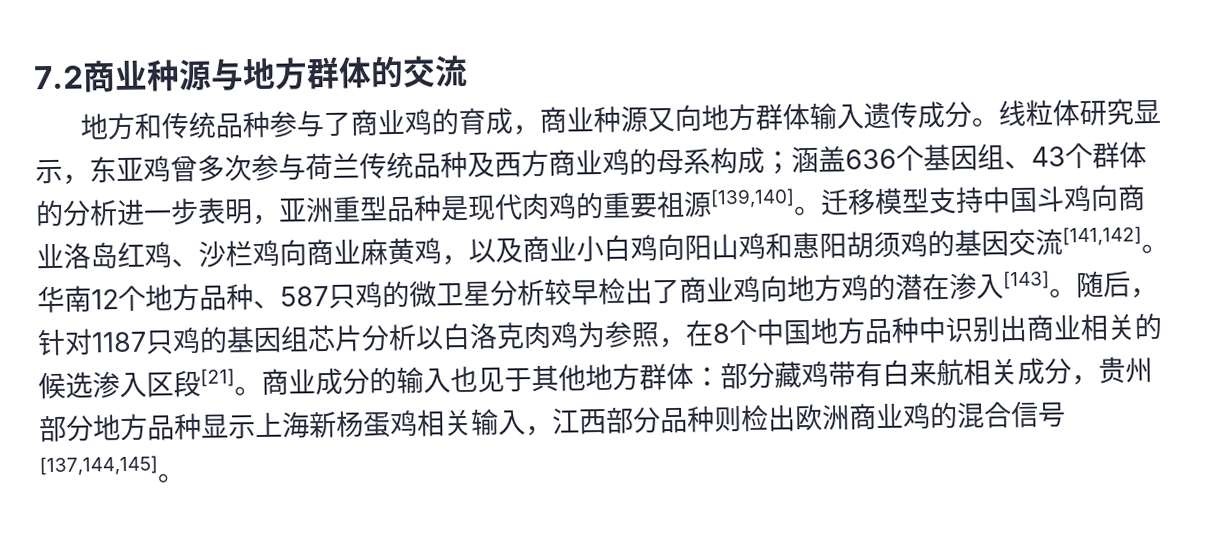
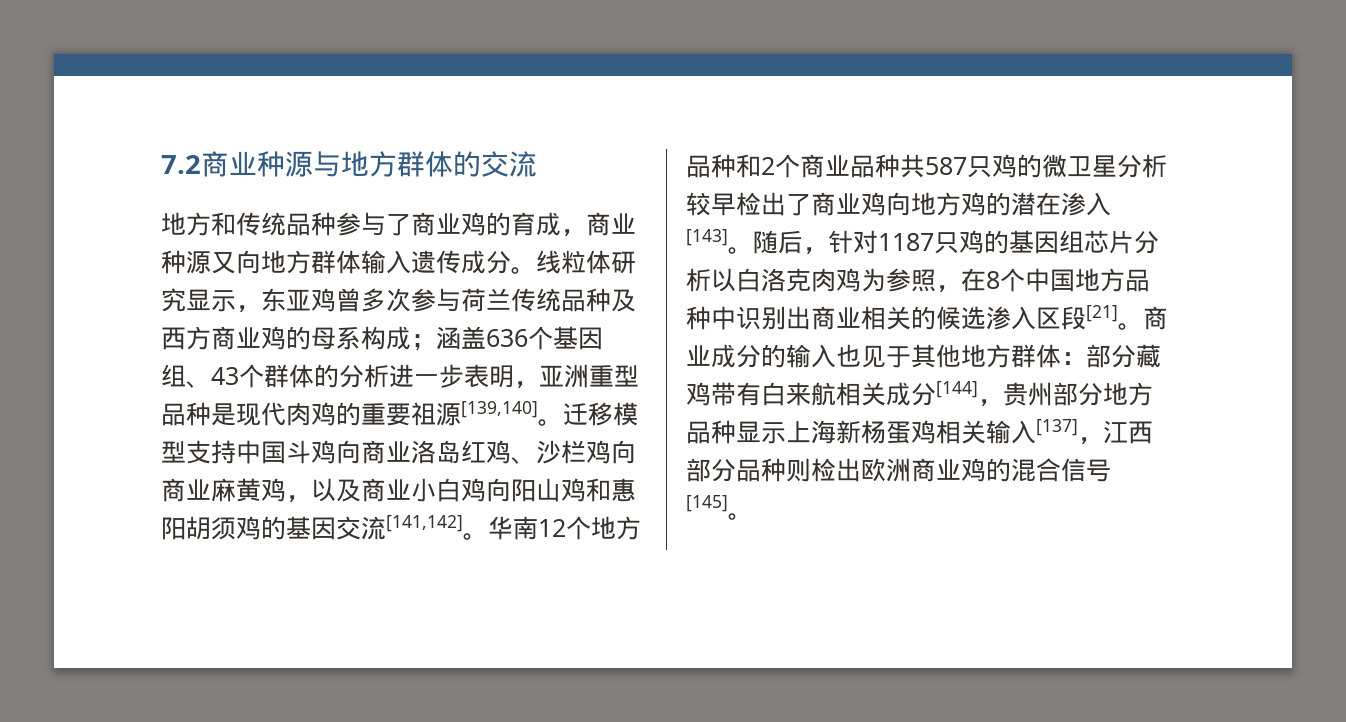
- 华南12个地方品种、587只鸡的微卫星分析较早检出了商业鸡向地方鸡的潜在渗入[143]。
+ 华南12个地方品种和2个商业品种共587只鸡的微卫星分析较早检出了商业鸡向地方鸡的潜在渗入[143]。
- 商业成分的输入也见于其他地方群体：部分藏鸡带有白来航相关成分，贵州部分地方品种显示上海新杨蛋鸡相关输入，江西部分品种则检出欧洲商业鸡的混合信号[137,144,145]。
+ 商业成分的输入也见于其他地方群体：部分藏鸡带有白来航相关成分[144]，贵州部分地方品种显示上海新杨蛋鸡相关输入[137]，江西部分品种则检出欧洲商业鸡的混合信号[145]。

